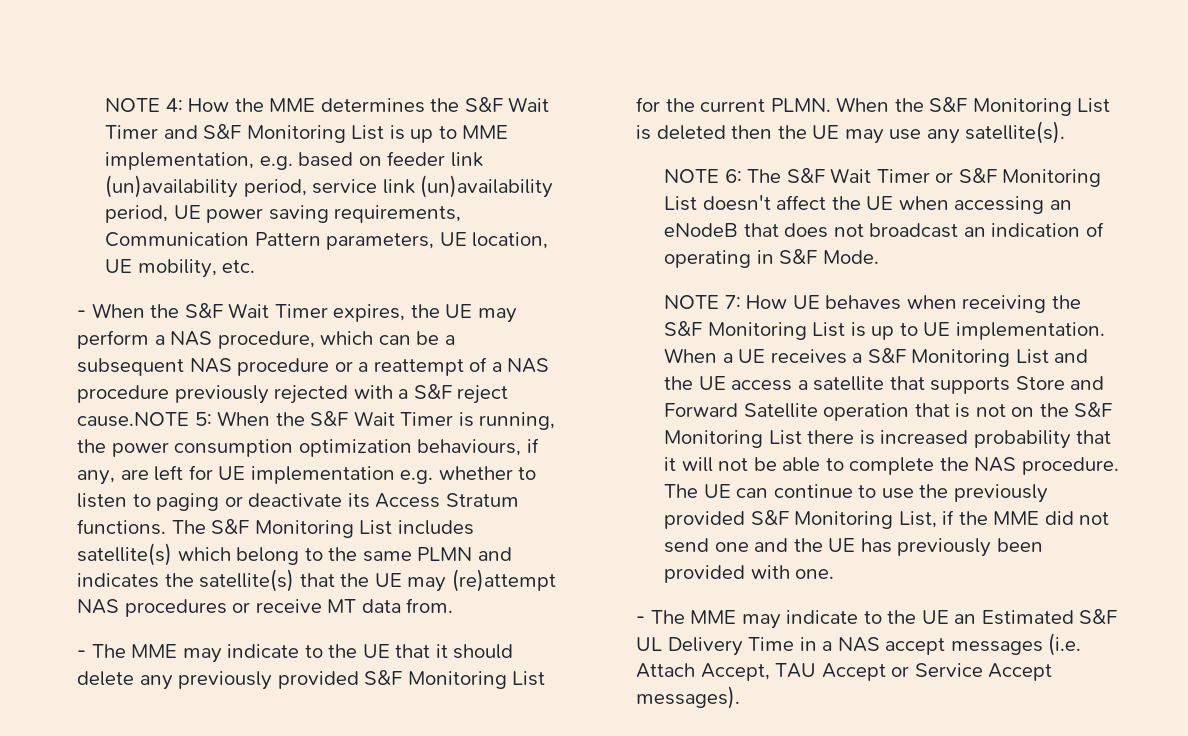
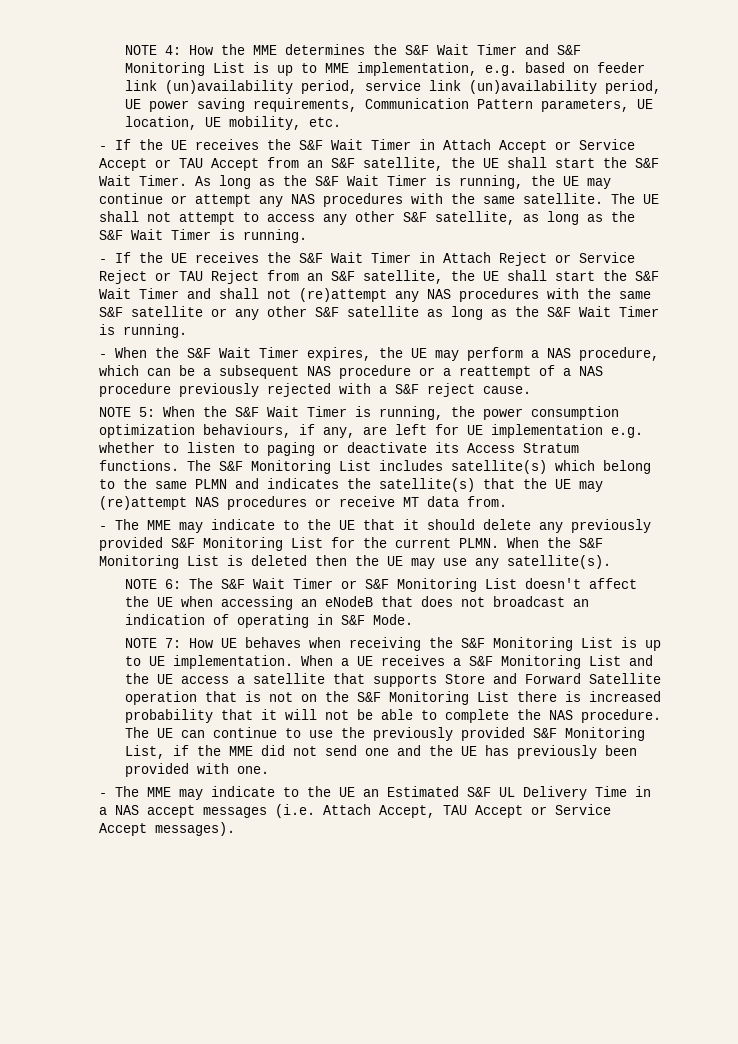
+ - If the UE receives the S&F Wait Timer in Attach Accept or Service Accept or TAU Accept from an S&F satellite, the UE shall start the S&F Wait Timer. As long as the S&F Wait Timer is running, the UE may continue or attempt any NAS procedures with the same satellite. The UE shall not attempt to access any other S&F satellite, as long as the S&F Wait Timer is running.
+ - If the UE receives the S&F Wait Timer in Attach Reject or Service Reject or TAU Reject from an S&F satellite, the UE shall start the S&F Wait Timer and shall not (re)attempt any NAS procedures with the same S&F satellite or any other S&F satellite as long as the S&F Wait Timer is running.
- - When the S&F Wait Timer expires, the UE may perform a NAS procedure, which can be a subsequent NAS procedure or a reattempt of a NAS procedure previously rejected with a S&F reject cause.NOTE 5:
+ - When the S&F Wait Timer expires, the UE may perform a NAS procedure, which can be a subsequent NAS procedure or a reattempt of a NAS procedure previously rejected with a S&F reject cause.
+ NOTE 5:

